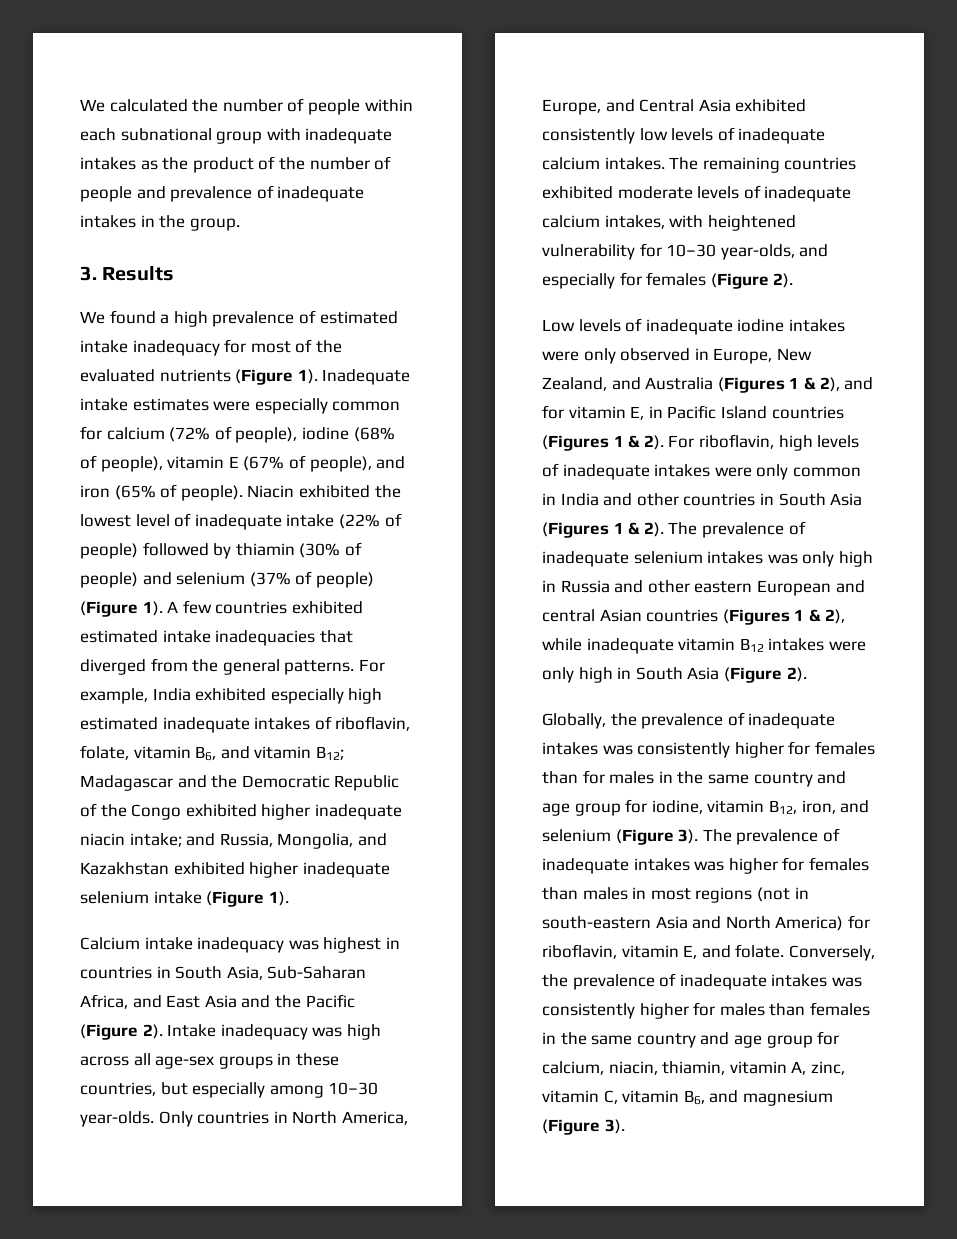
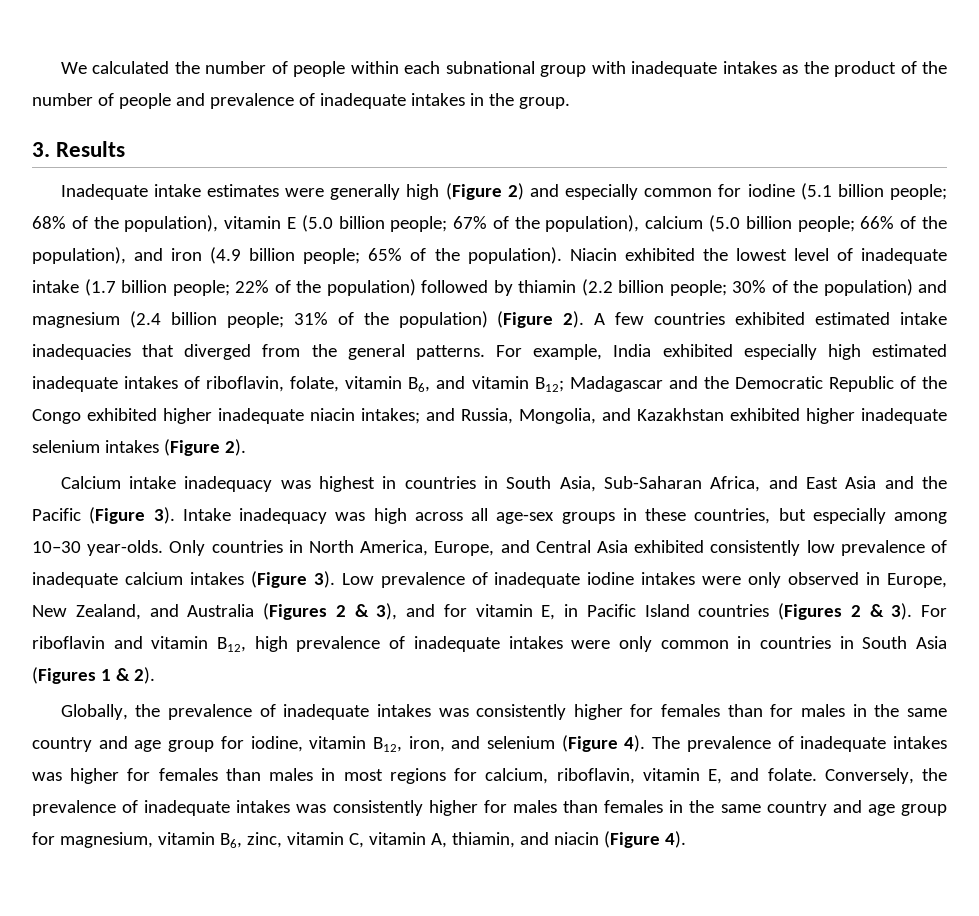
- We found a high prevalence of estimated intake inadequacy for most of the evaluated nutrients (Figure 1). Inadequate intake estimates were especially common for calcium (72% of people), iodine (68% of people), vitamin E (67% of people), and iron (65% of people).
+ Inadequate intake estimates were generally high (Figure 2) and especially common for iodine (5.1 billion people; 68% of the population), vitamin E (5.0 billion people; 67% of the population), calcium (5.0 billion people; 66% of the population), and iron (4.9 billion people; 65% of the population).
- Niacin exhibited the lowest level of inadequate intake (22% of people) followed by thiamin (30% of people) and selenium (37% of people) (Figure 1).
+ Niacin exhibited the lowest level of inadequate intake (1.7 billion people; 22% of the population) followed by thiamin (2.2 billion people; 30% of the population) and magnesium (2.4 billion people; 31% of the population) (Figure 2).
- For example, India exhibited especially high estimated inadequate intakes of riboflavin, folate, vitamin B6, and vitamin B12; Madagascar and the Democratic Republic of the Congo exhibited higher inadequate niacin intake; and Russia, Mongolia, and Kazakhstan exhibited higher inadequate selenium intake (Figure 1).
+ For example, India exhibited especially high estimated inadequate intakes of riboflavin, folate, vitamin B6, and vitamin B12; Madagascar and the Democratic Republic of the Congo exhibited higher inadequate niacin intakes; and Russia, Mongolia, and Kazakhstan exhibited higher inadequate selenium intakes (Figure 2).
- Calcium intake inadequacy was highest in countries in South Asia, Sub-Saharan Africa, and East Asia and the Pacific (Figure 2).
+ Calcium intake inadequacy was highest in countries in South Asia, Sub-Saharan Africa, and East Asia and the Pacific (Figure 3).
- Only countries in North America, Europe, and Central Asia exhibited consistently low levels of inadequate calcium intakes. The remaining countries exhibited moderate levels of inadequate calcium intakes, with heightened vulnerability for 10–30 year-olds, and especially for females (Figure 2).
- Low levels of inadequate iodine intakes were only observed in Europe, New Zealand, and Australia (Figures 1 & 2), and for vitamin E, in Pacific Island countries (Figures 1 & 2). For riboflavin, high levels of inadequate intakes were only common in India and other countries in South Asia (Figures 1 & 2). The prevalence of inadequate selenium intakes was only high in Russia and other eastern European and central Asian countries (Figures 1 & 2), while inadequate vitamin B12 intakes were only high in South Asia (Figure 2).
+ Only countries in North America, Europe, and Central Asia exhibited consistently low prevalence of inadequate calcium intakes (Figure 3). Low prevalence of inadequate iodine intakes were only observed in Europe, New Zealand, and Australia (Figures 2 & 3), and for vitamin E, in Pacific Island countries (Figures 2 & 3). For riboflavin and vitamin B12, high prevalence of inadequate intakes were only common in countries in South Asia (Figures 1 & 2).
- Globally, the prevalence of inadequate intakes was consistently higher for females than for males in the same country and age group for iodine, vitamin B12, iron, and selenium (Figure 3).
+ Globally, the prevalence of inadequate intakes was consistently higher for females than for males in the same country and age group for iodine, vitamin B12, iron, and selenium (Figure 4).
- The prevalence of inadequate intakes was higher for females than males in most regions (not in south-eastern Asia and North America) for riboflavin, vitamin E, and folate.
+ The prevalence of inadequate intakes was higher for females than males in most regions for calcium, riboflavin, vitamin E, and folate.
- Conversely, the prevalence of inadequate intakes was consistently higher for males than females in the same country and age group for calcium, niacin, thiamin, vitamin A, zinc, vitamin C, vitamin B6, and magnesium (Figure 3).
+ Conversely, the prevalence of inadequate intakes was consistently higher for males than females in the same country and age group for magnesium, vitamin B6, zinc, vitamin C, vitamin A, thiamin, and niacin (Figure 4).

